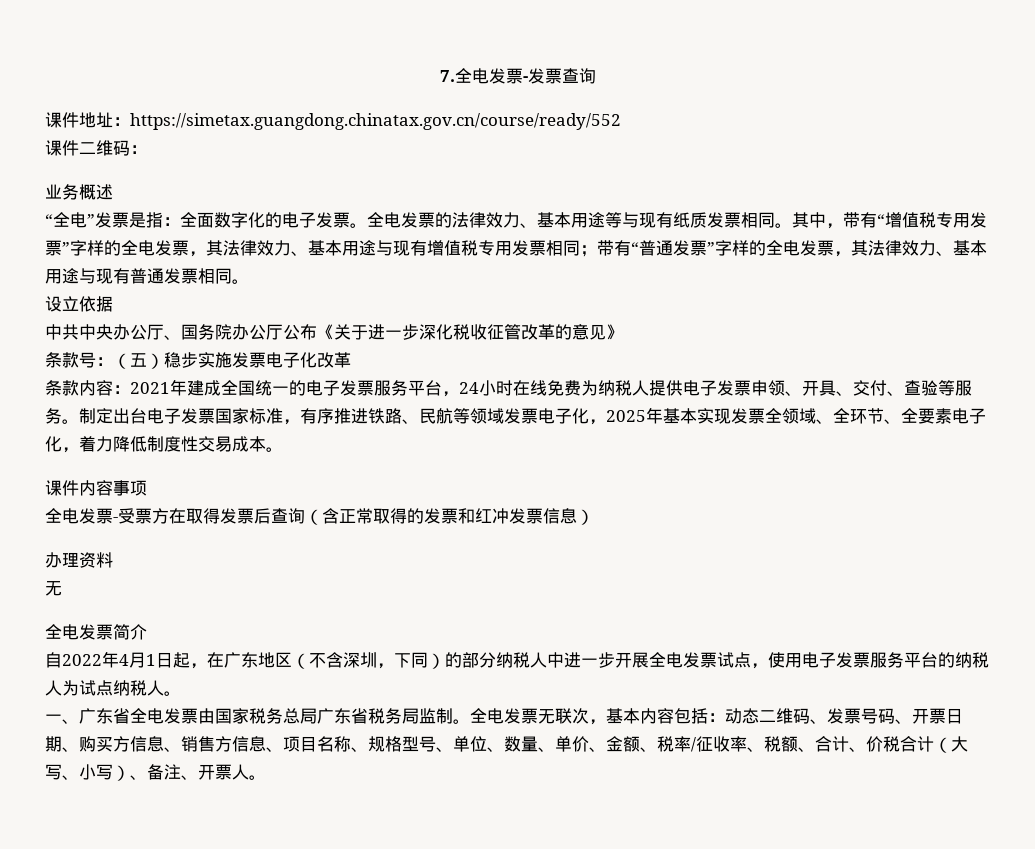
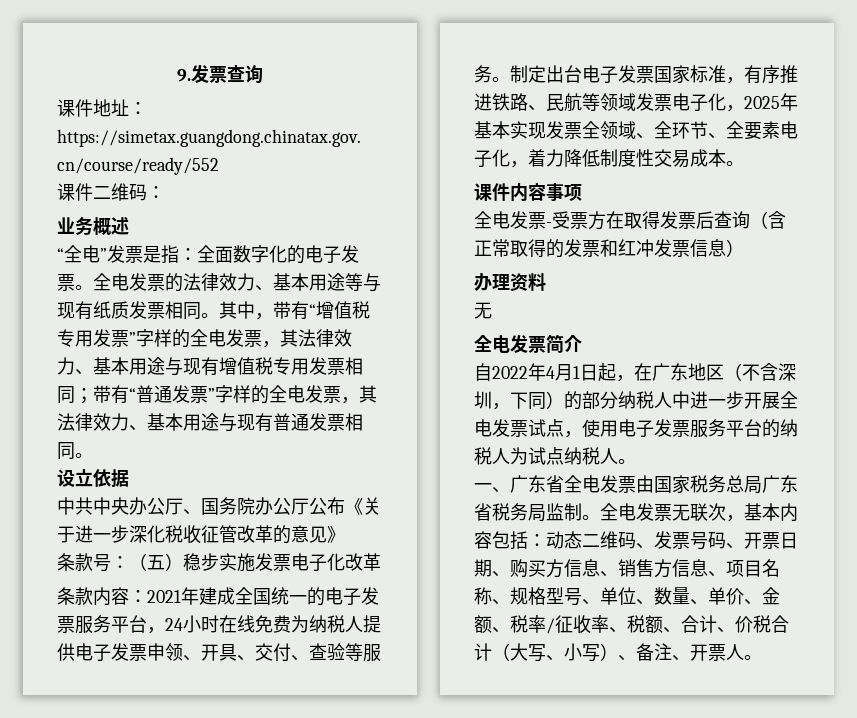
- 7.全电发票-发票查询
+ 9.发票查询

